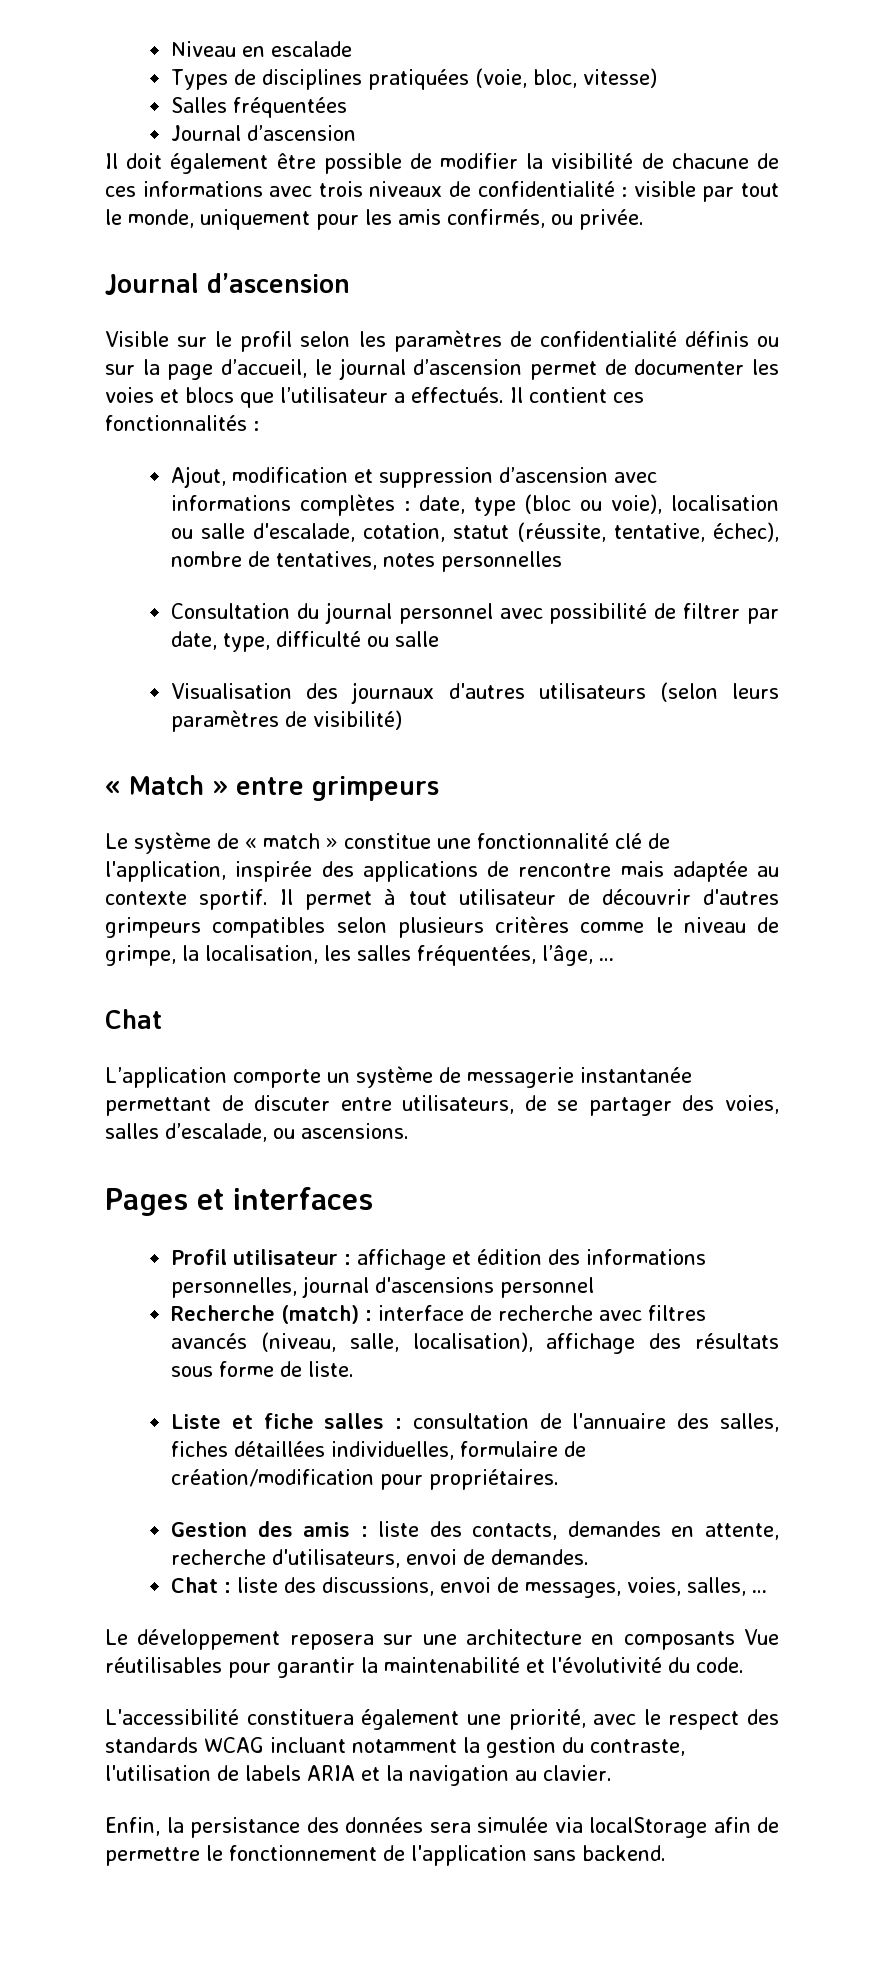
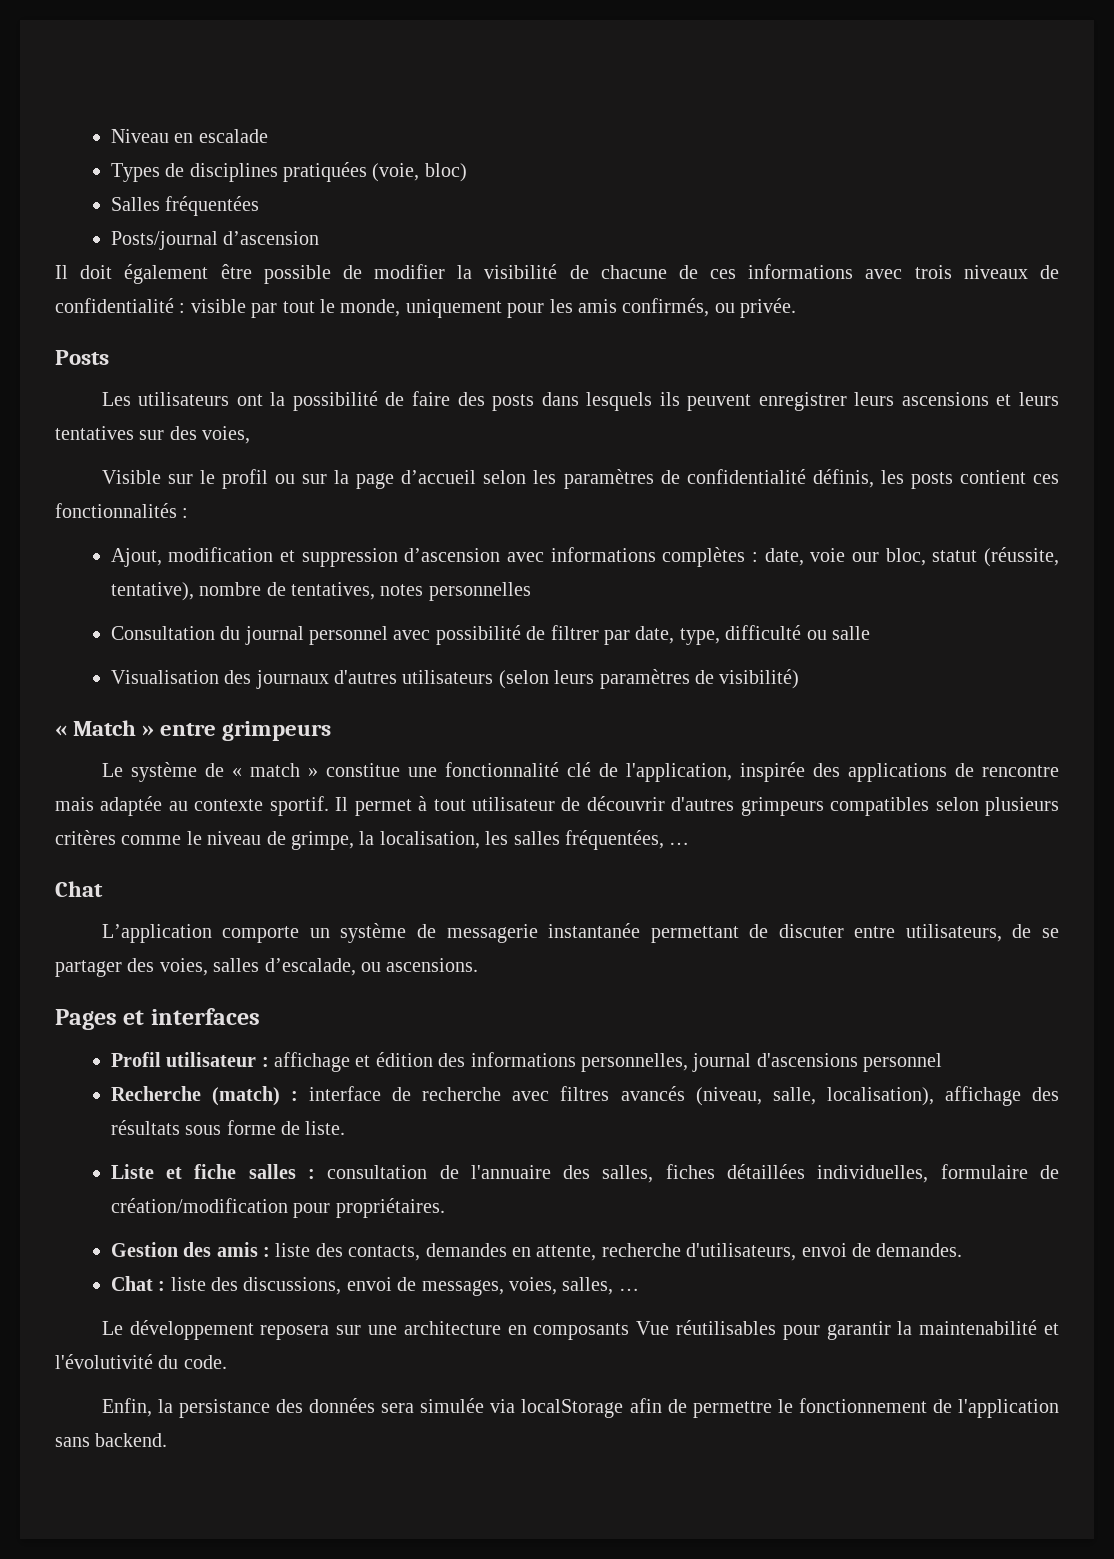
- Types de disciplines pratiquées (voie, bloc, vitesse)
+ Types de disciplines pratiquées (voie, bloc)
  Salles fréquentées
- Journal d’ascension
+ Posts/journal d’ascension
  Il doit également être possible de modifier la visibilité de chacune de ces informations avec trois niveaux de confidentialité : visible par tout le monde, uniquement pour les amis confirmés, ou privée.
- Journal d’ascension
+ Posts
+ Les utilisateurs ont la possibilité de faire des posts dans lesquels ils peuvent enregistrer leurs ascensions et leurs tentatives sur des voies,
- Visible sur le profil selon les paramètres de confidentialité définis ou sur la page d’accueil, le journal d’ascension permet de documenter les voies et blocs que l’utilisateur a effectués. Il contient ces fonctionnalités :
+ Visible sur le profil ou sur la page d’accueil selon les paramètres de confidentialité définis, les posts contient ces fonctionnalités :
- Ajout, modification et suppression d’ascension avec informations complètes : date, type (bloc ou voie), localisation ou salle d'escalade, cotation, statut (réussite, tentative, échec), nombre de tentatives, notes personnelles
+ Ajout, modification et suppression d’ascension avec informations complètes : date, voie our bloc, statut (réussite, tentative), nombre de tentatives, notes personnelles
- Il permet à tout utilisateur de découvrir d'autres grimpeurs compatibles selon plusieurs critères comme le niveau de grimpe, la localisation, les salles fréquentées, l’âge, …
+ Il permet à tout utilisateur de découvrir d'autres grimpeurs compatibles selon plusieurs critères comme le niveau de grimpe, la localisation, les salles fréquentées, …
- L'accessibilité constituera également une priorité, avec le respect des standards WCAG incluant notamment la gestion du contraste, l'utilisation de labels ARIA et la navigation au clavier.

